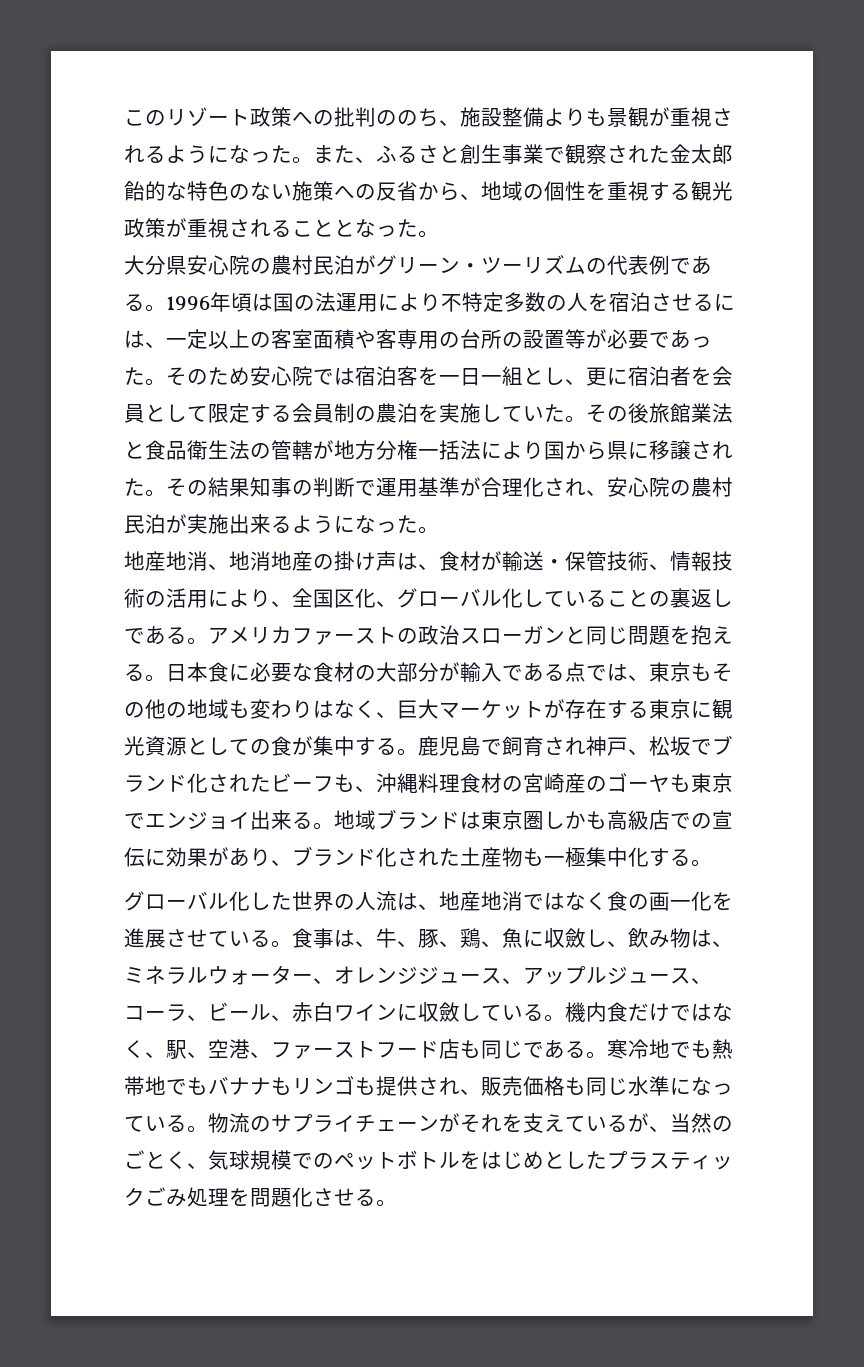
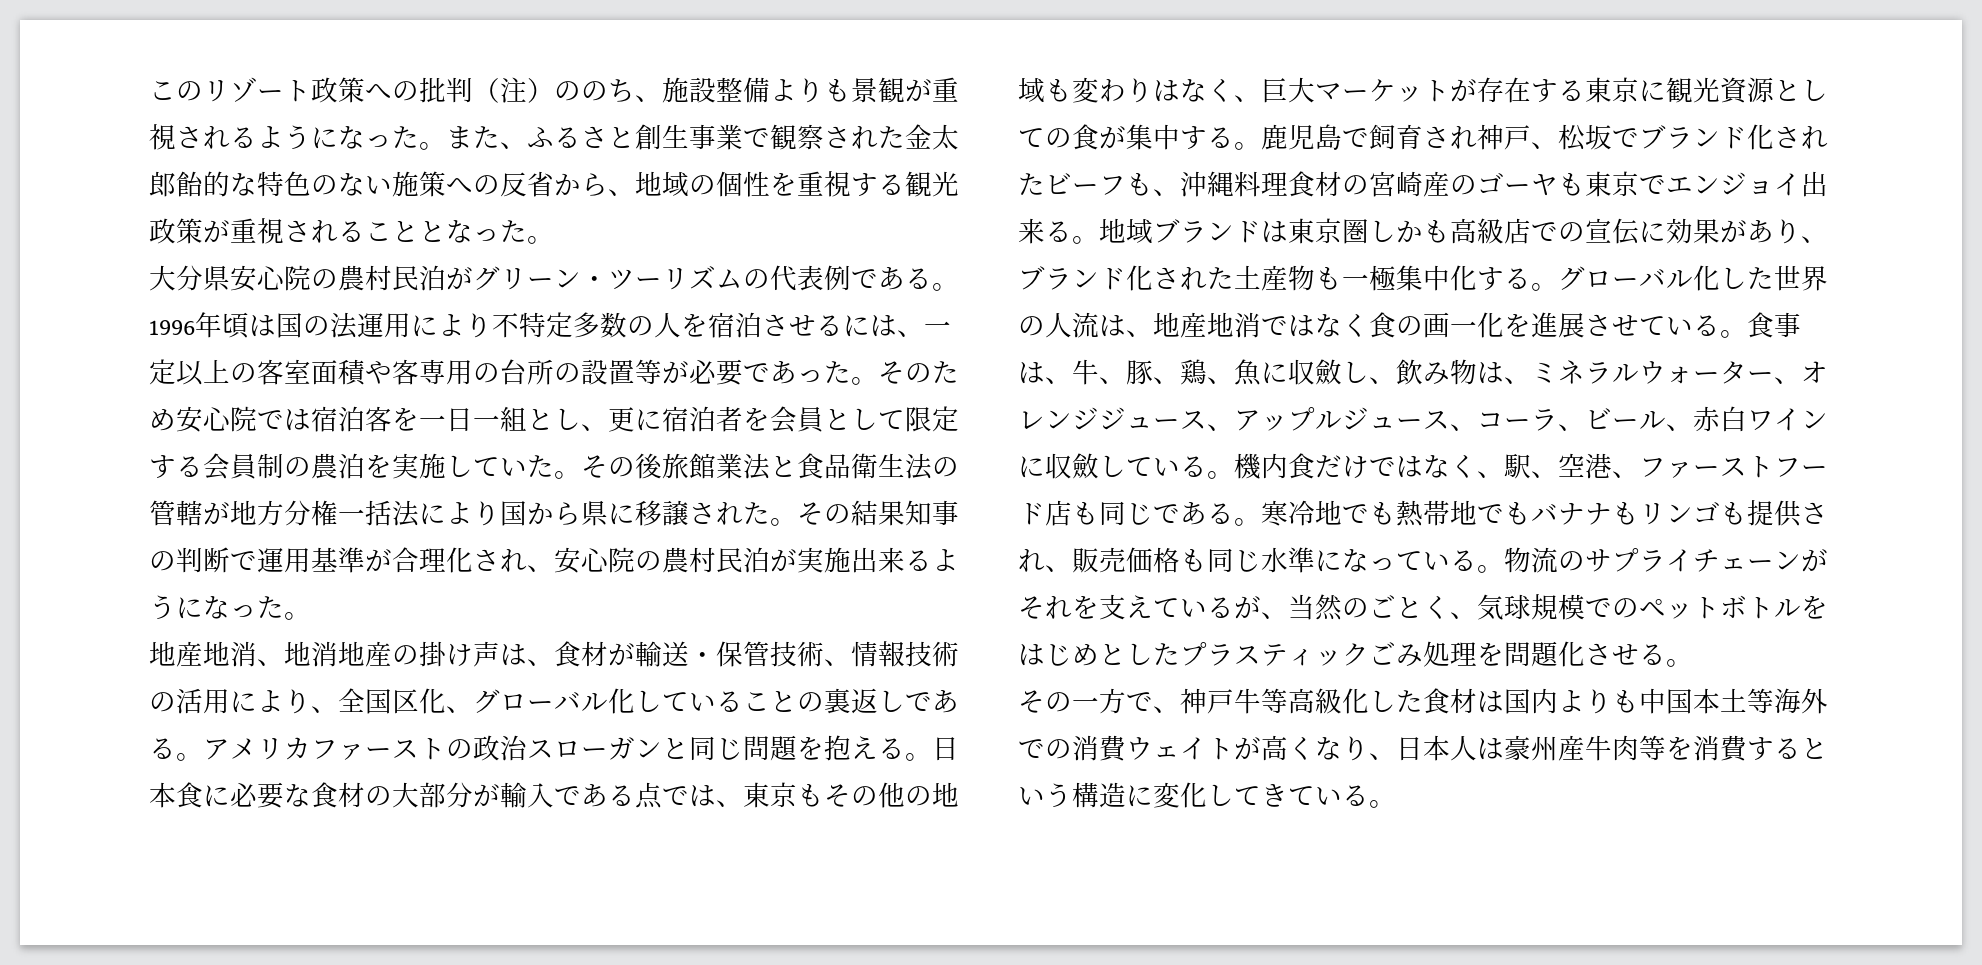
- このリゾート政策への批判ののち、施設整備よりも景観が重視されるようになった。
+ このリゾート政策への批判（注）ののち、施設整備よりも景観が重視されるようになった。
- 地域ブランドは東京圏しかも高級店での宣伝に効果があり、ブランド化された土産物も一極集中化する。
- グローバル化した世界の人流は、地産地消ではなく食の画一化を進展させている。
+ 地域ブランドは東京圏しかも高級店での宣伝に効果があり、ブランド化された土産物も一極集中化する。グローバル化した世界の人流は、地産地消ではなく食の画一化を進展させている。
+ その一方で、神戸牛等高級化した食材は国内よりも中国本土等海外での消費ウェイトが高くなり、日本人は豪州産牛肉等を消費するという構造に変化してきている。

